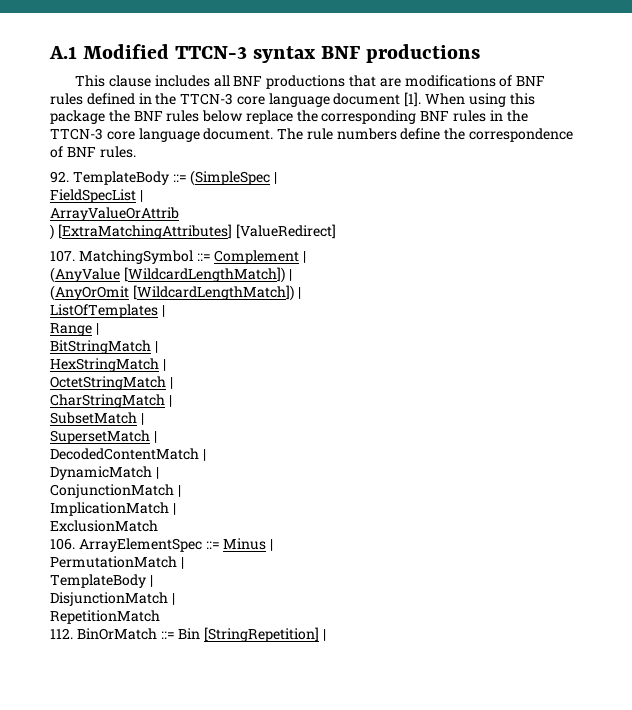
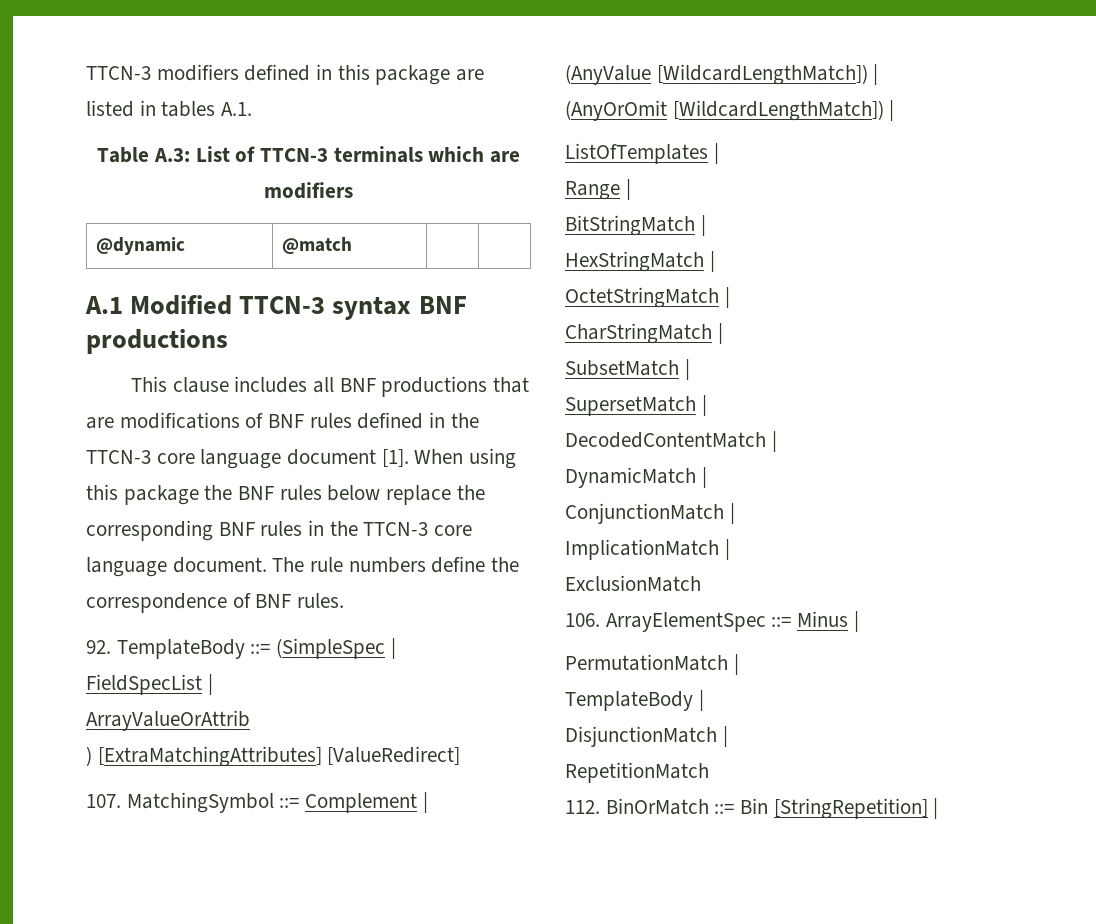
+ TTCN-3 modifiers defined in this package are listed in tables A.1.
+ Table A.3: List of TTCN-3 terminals which are modifiers
+ @dynamic | @match | |

